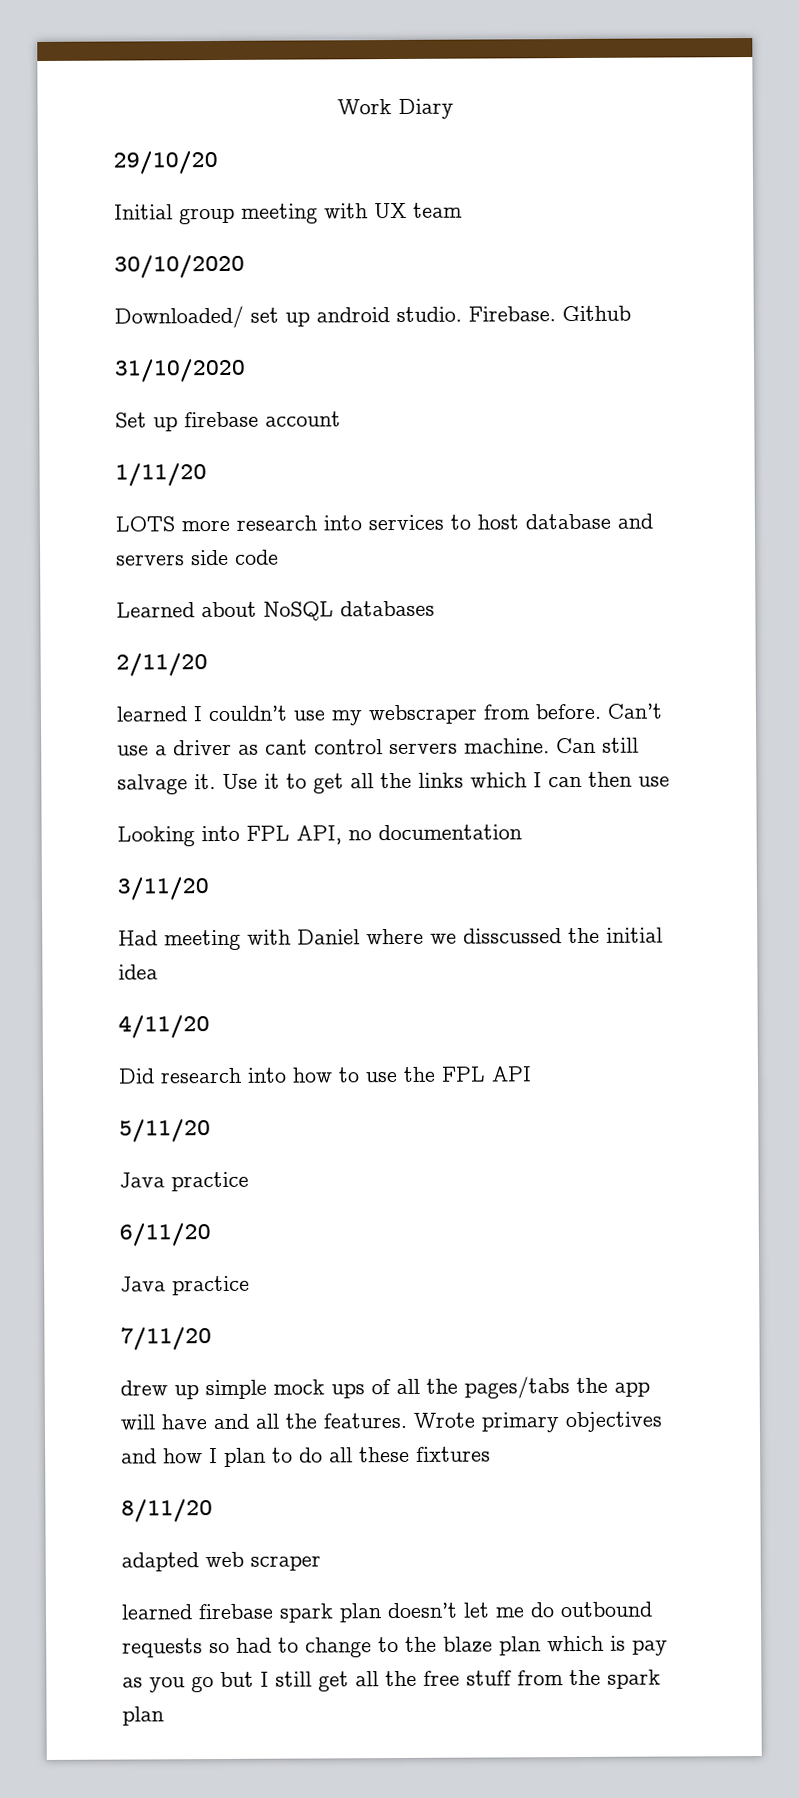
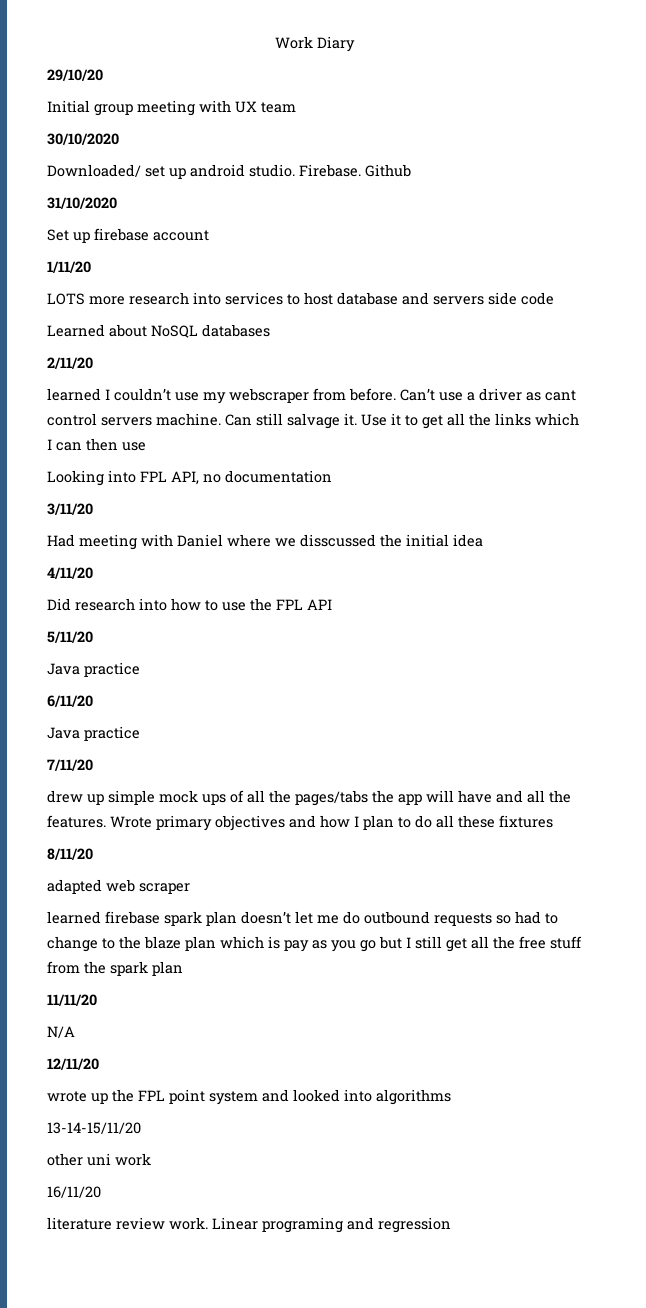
+ 11/11/20
+ N/A
+ 12/11/20
+ wrote up the FPL point system and looked into algorithms
+ 13-14-15/11/20
+ other uni work
+ 16/11/20
+ literature review work. Linear programing and regression

